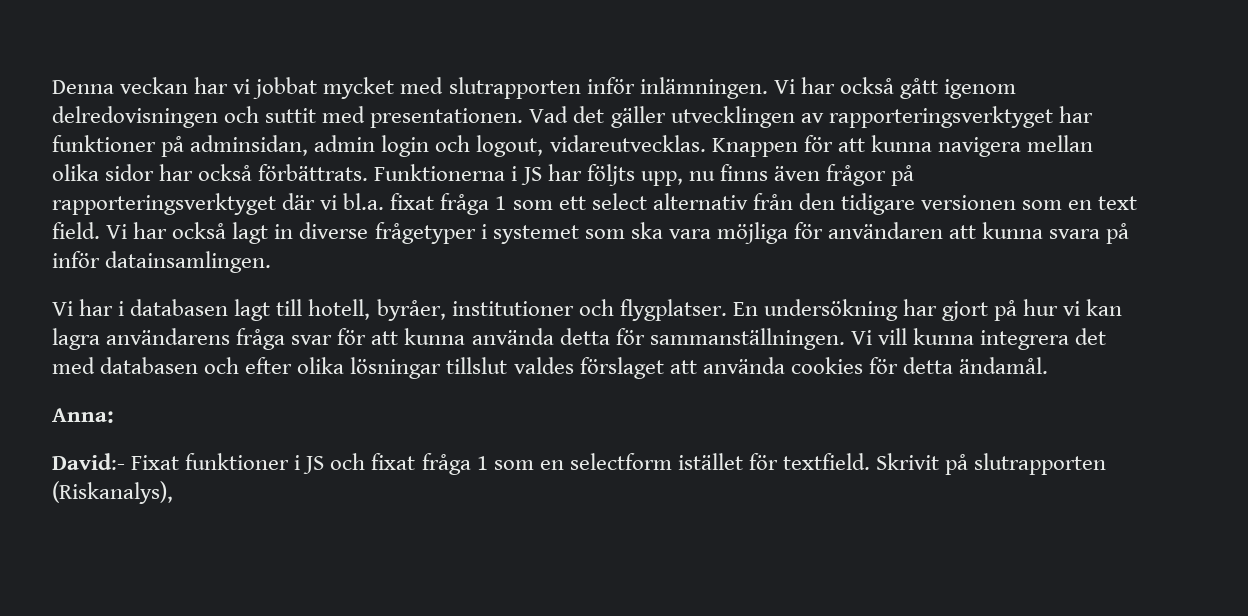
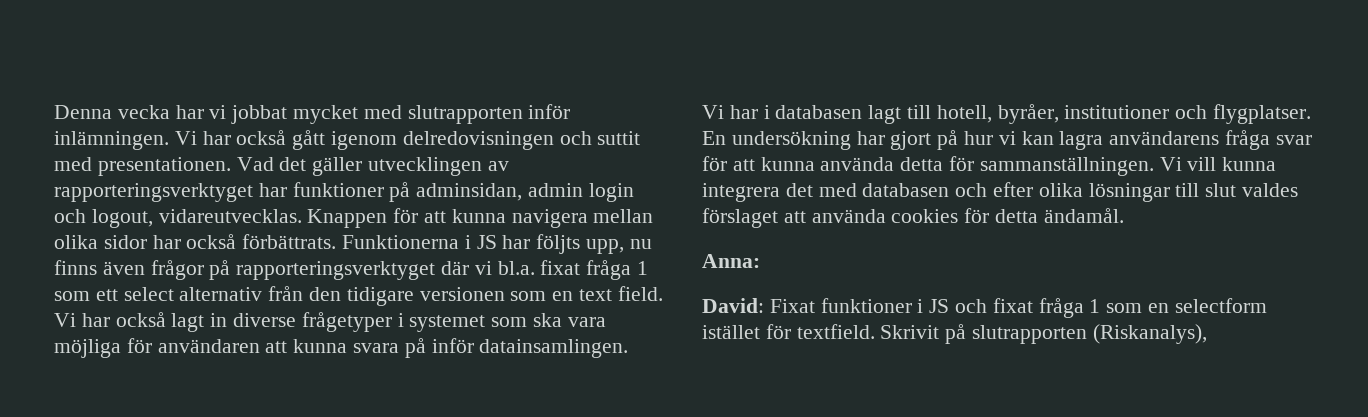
- Denna veckan har vi jobbat mycket med slutrapporten inför inlämningen.
+ Denna vecka har vi jobbat mycket med slutrapporten inför inlämningen.
- Vi vill kunna integrera det med databasen och efter olika lösningar tillslut valdes förslaget att använda cookies för detta ändamål.
+ Vi vill kunna integrera det med databasen och efter olika lösningar till slut valdes förslaget att använda cookies för detta ändamål.
- David:- Fixat funktioner i JS och fixat fråga 1 som en selectform istället för textfield.
+ David: Fixat funktioner i JS och fixat fråga 1 som en selectform istället för textfield.

